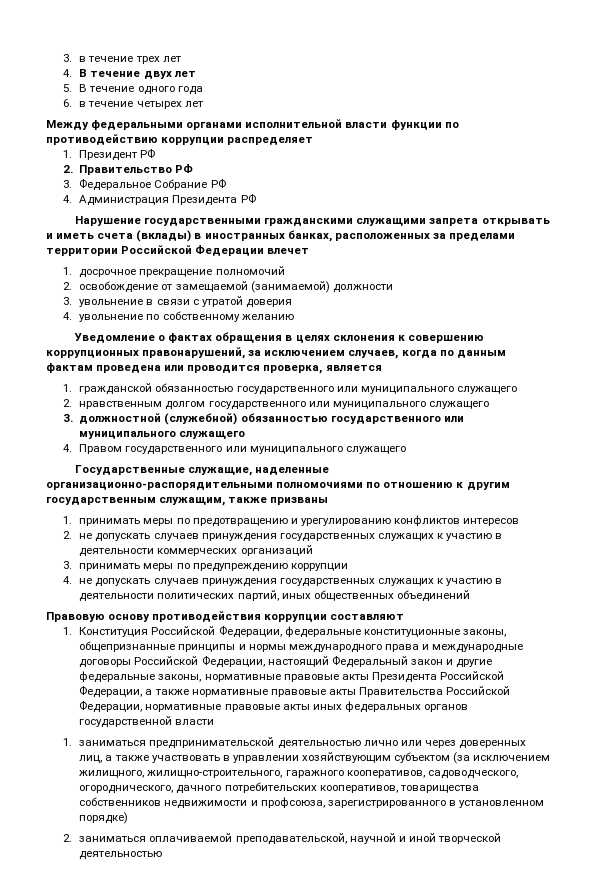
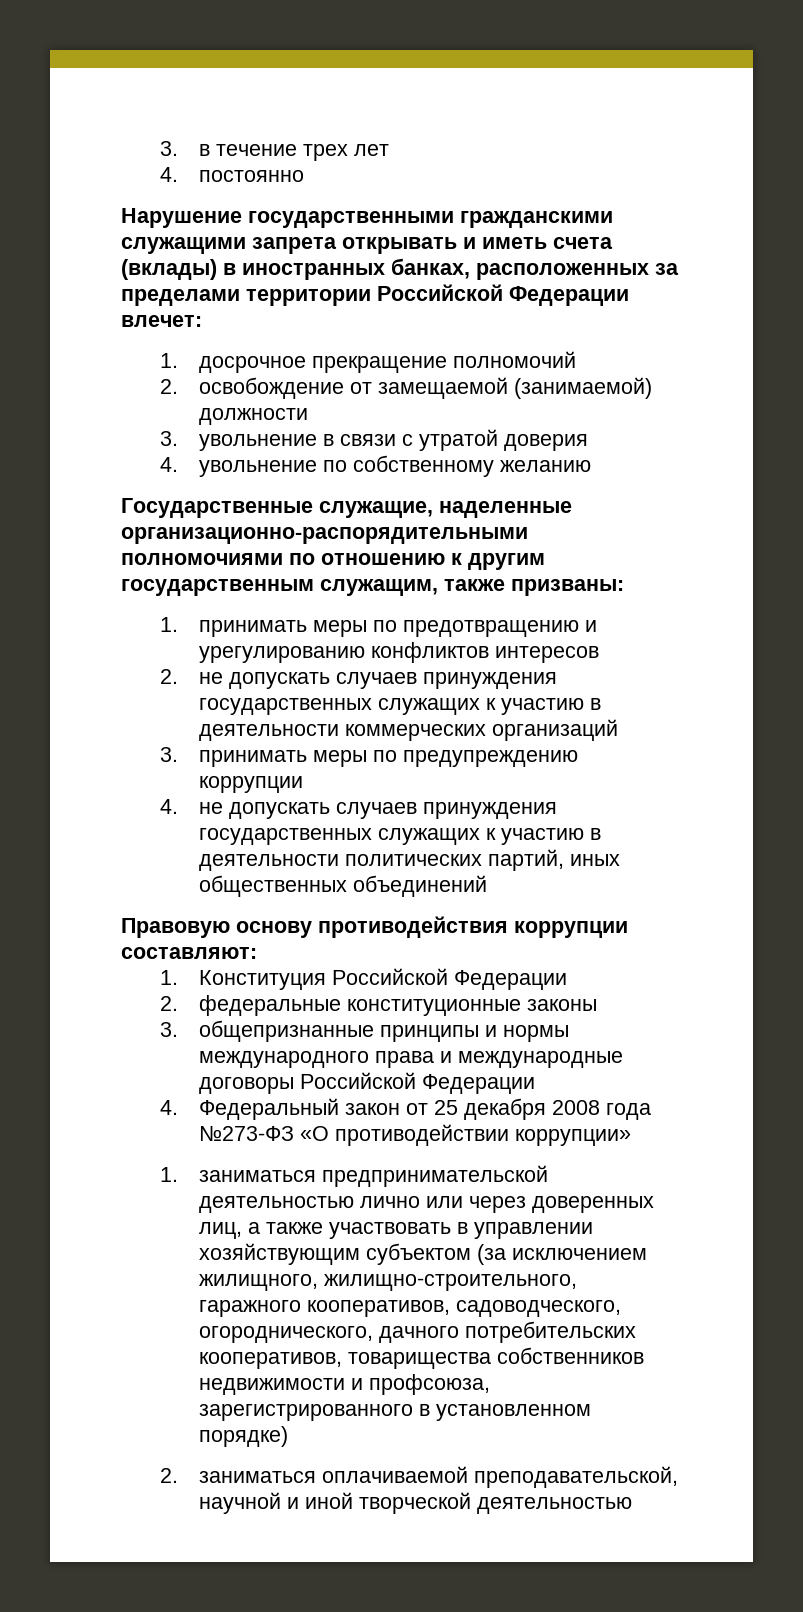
- 4. В течение двух лет
- 5. В течение одного года
- 6. в течение четырех лет
- Между федеральными органами исполнительной власти функции по противодействию коррупции распределяет
- 1. Президент РФ
- 2. Правительство РФ
- 3. Федеральное Собрание РФ
- 4. Администрация Президента РФ
+ 4. постоянно
- Нарушение государственными гражданскими служащими запрета открывать и иметь счета (вклады) в иностранных банках, расположенных за пределами территории Российской Федерации влечет
+ Нарушение государственными гражданскими служащими запрета открывать и иметь счета (вклады) в иностранных банках, расположенных за пределами территории Российской Федерации влечет:
- Уведомление о фактах обращения в целях склонения к совершению коррупционных правонарушений, за исключением случаев, когда по данным фактам проведена или проводится проверка, является
- 1. гражданской обязанностью государственного или муниципального служащего
- 2. нравственным долгом государственного или муниципального служащего
- 3. должностной (служебной) обязанностью государственного или муниципального служащего
- 4. Правом государственного или муниципального служащего
- Государственные служащие, наделенные организационно-распорядительными полномочиями по отношению к другим государственным служащим, также призваны
+ Государственные служащие, наделенные организационно-распорядительными полномочиями по отношению к другим государственным служащим, также призваны:
- Правовую основу противодействия коррупции составляют
+ Правовую основу противодействия коррупции составляют:
- 1. Конституция Российской Федерации, федеральные конституционные законы, общепризнанные принципы и нормы международного права и международные договоры Российской Федерации, настоящий Федеральный закон и другие федеральные законы, нормативные правовые акты Президента Российской Федерации, а также нормативные правовые акты Правительства Российской Федерации, нормативные правовые акты иных федеральных органов государственной власти
+ 1. Конституция Российской Федерации
+ 2. федеральные конституционные законы
+ 3. общепризнанные принципы и нормы международного права и международные договоры Российской Федерации
+ 4. Федеральный закон от 25 декабря 2008 года №273-ФЗ «О противодействии коррупции»

